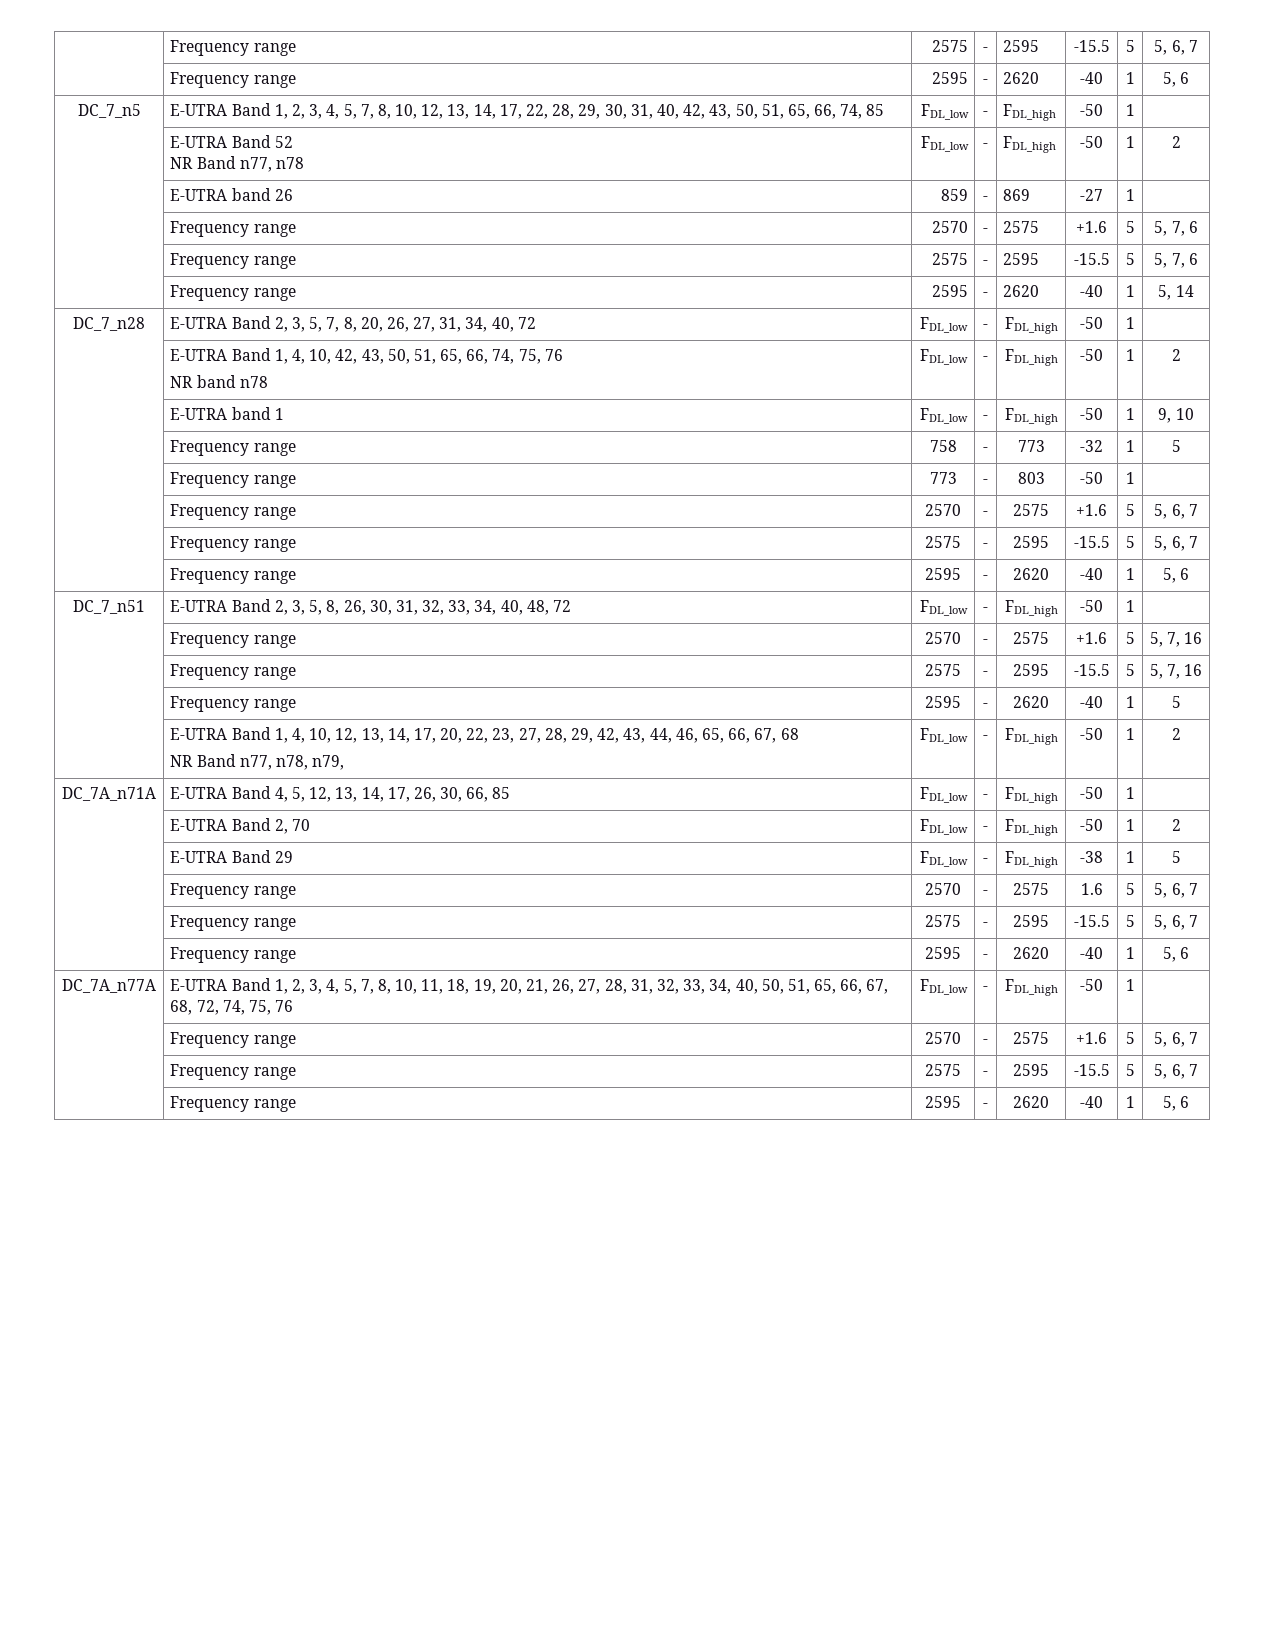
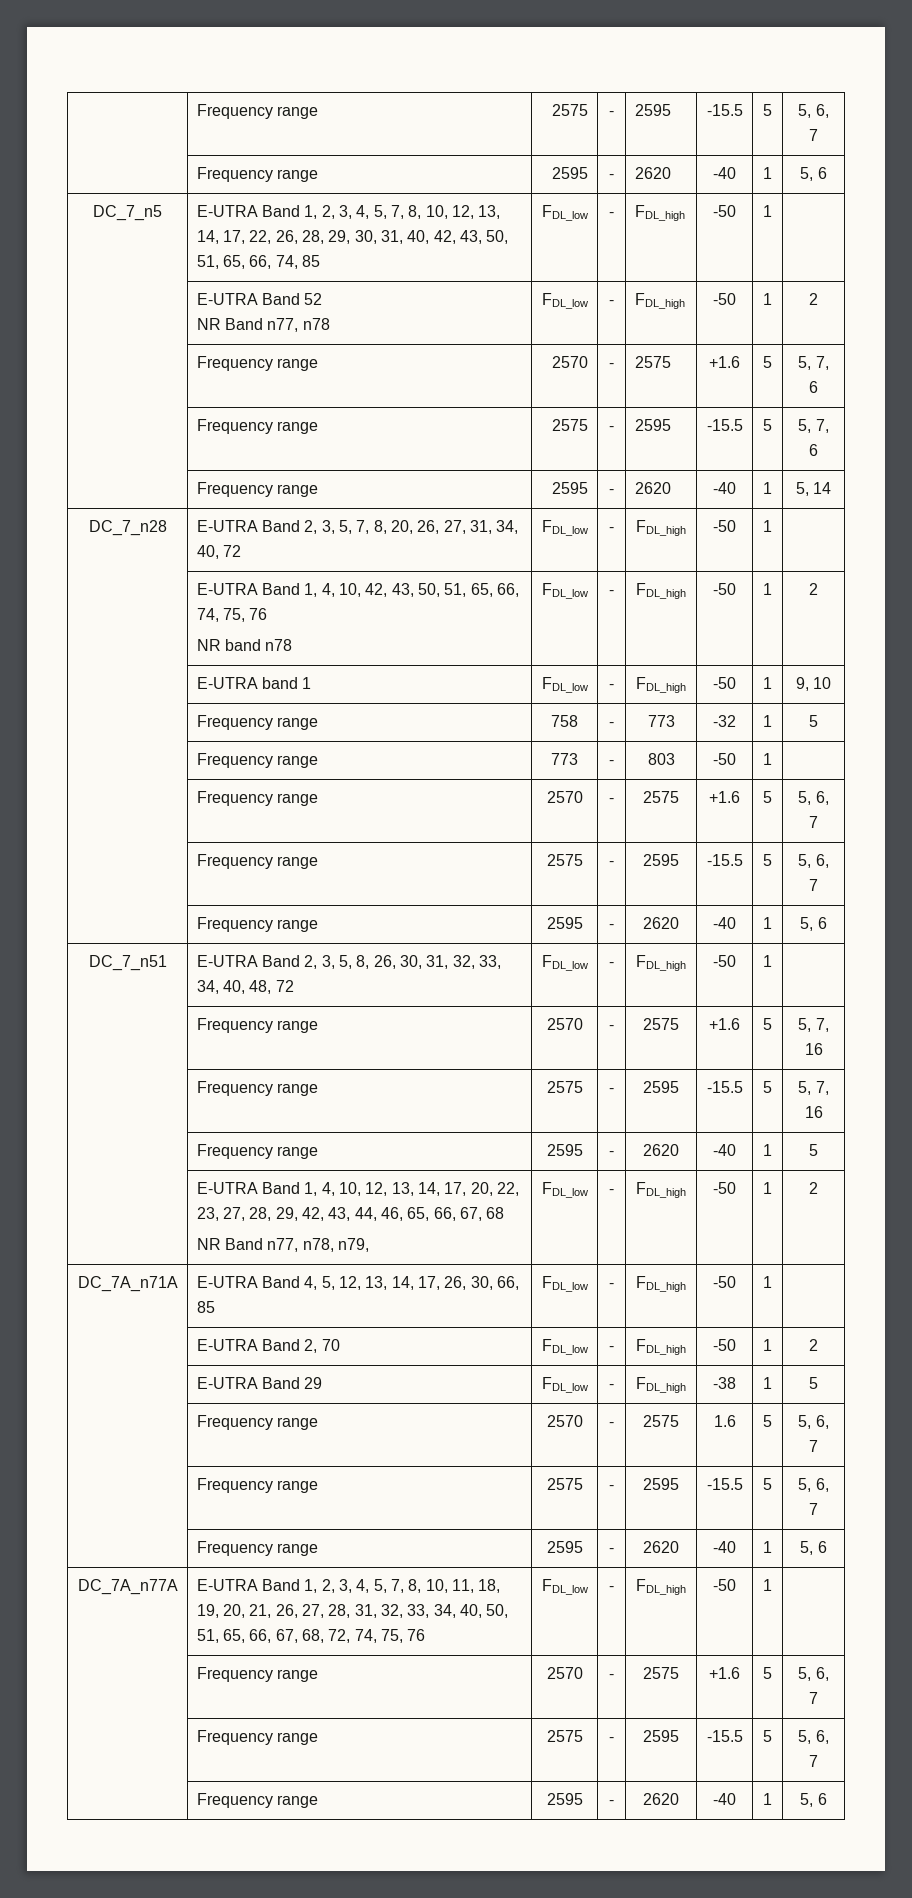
- DC_7_n5 | E-UTRA Band 1, 2, 3, 4, 5, 7, 8, 10, 12, 13, 14, 17, 22, 28, 29, 30, 31, 40, 42, 43, 50, 51, 65, 66, 74, 85 | FDL_low | - | FDL_high | -50 | 1 |
+ DC_7_n5 | E-UTRA Band 1, 2, 3, 4, 5, 7, 8, 10, 12, 13, 14, 17, 22, 26, 28, 29, 30, 31, 40, 42, 43, 50, 51, 65, 66, 74, 85 | FDL_low | - | FDL_high | -50 | 1 |
- | E-UTRA band 26 | 859 | - | 869 | -27 | 1 |

